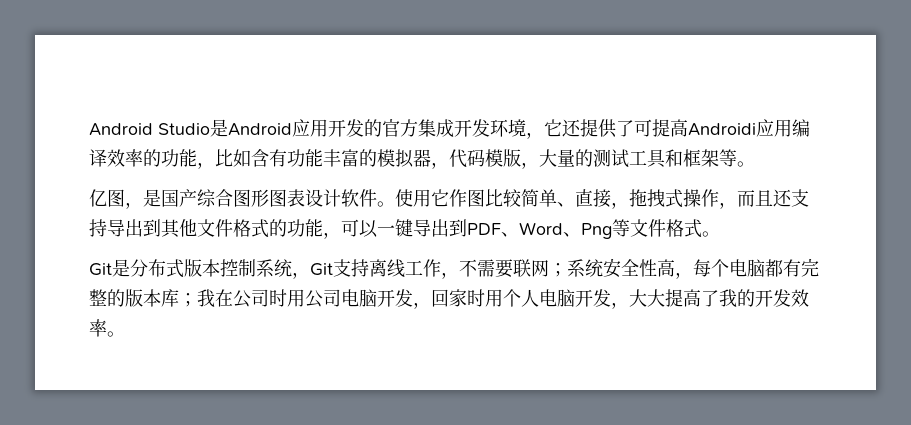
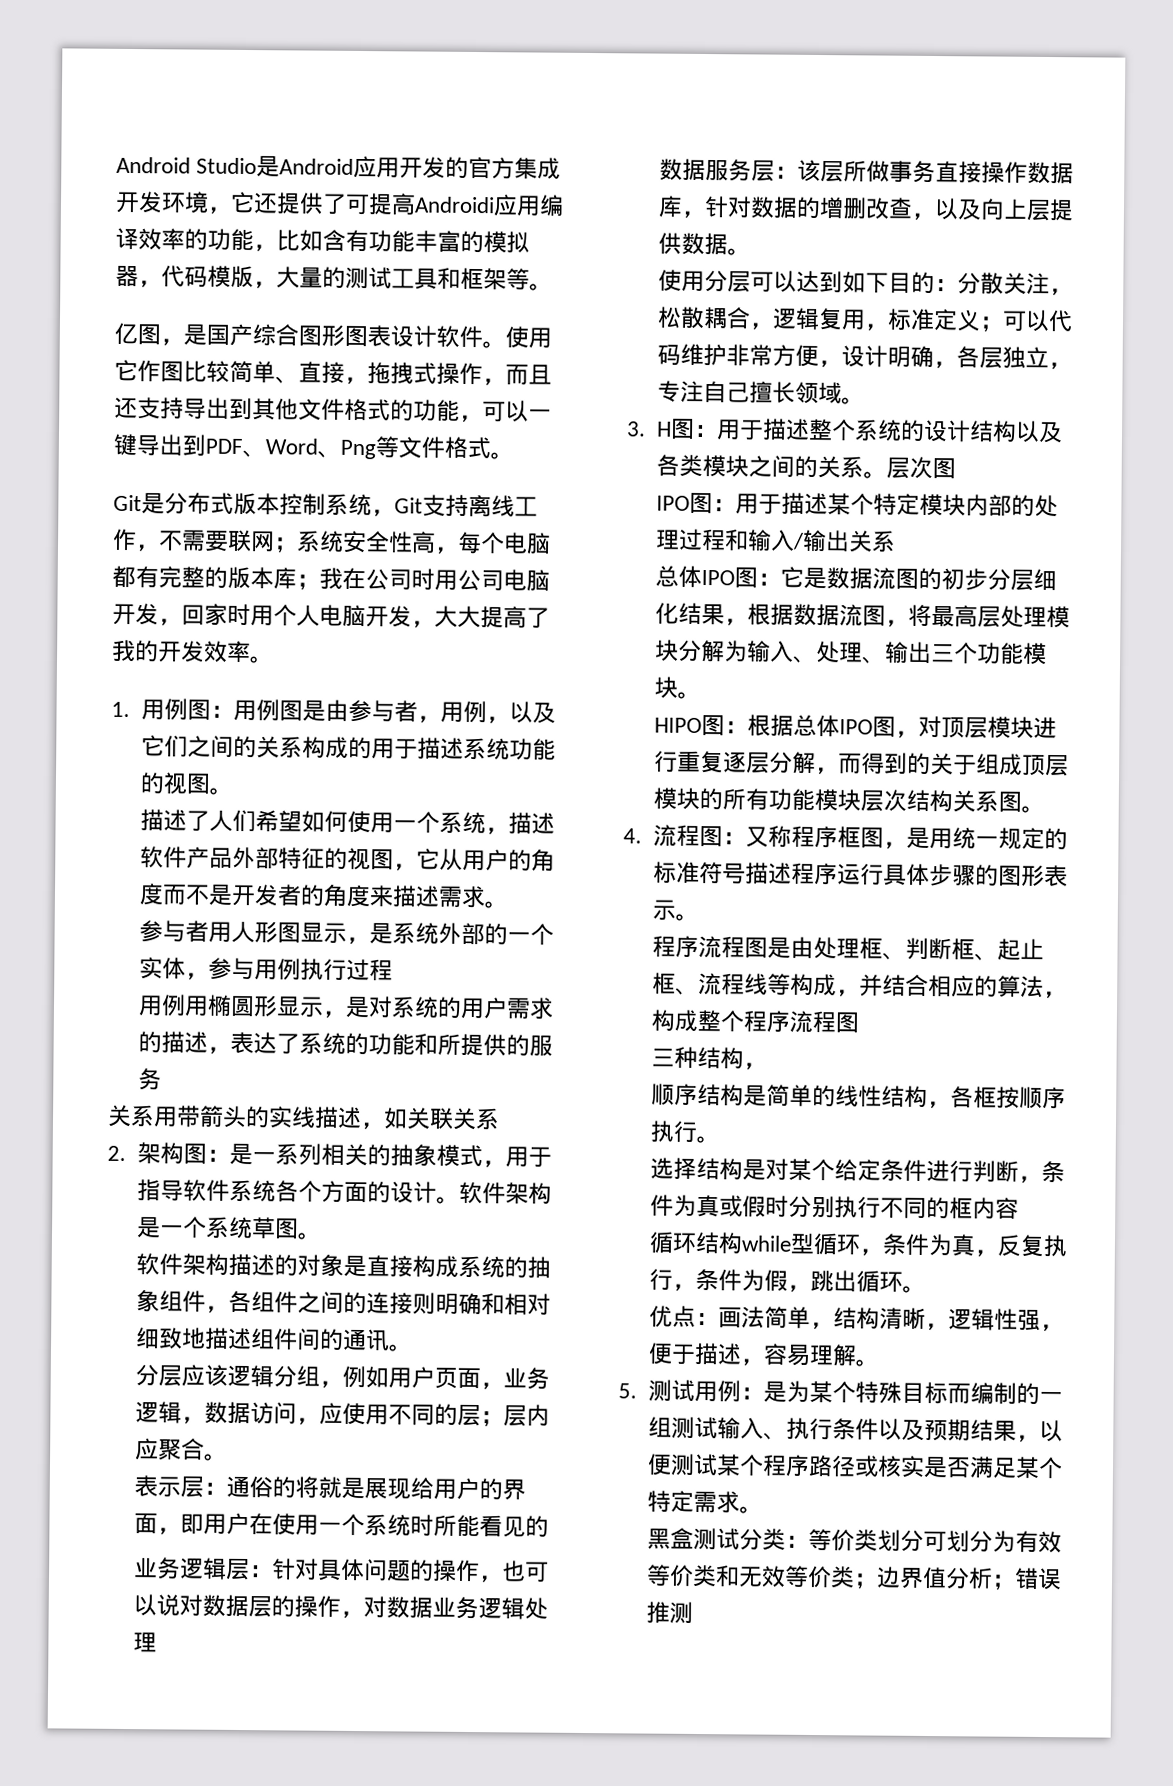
+ 1.用例图：用例图是由参与者，用例，以及它们之间的关系构成的用于描述系统功能的视图。
+ 描述了人们希望如何使用一个系统，描述软件产品外部特征的视图，它从用户的角度而不是开发者的角度来描述需求。
+ 参与者用人形图显示，是系统外部的一个实体，参与用例执行过程
+ 用例用椭圆形显示，是对系统的用户需求的描述，表达了系统的功能和所提供的服务
+ 关系用带箭头的实线描述，如关联关系
+ 2.架构图：是一系列相关的抽象模式，用于指导软件系统各个方面的设计。软件架构是一个系统草图。
+ 软件架构描述的对象是直接构成系统的抽象组件，各组件之间的连接则明确和相对细致地描述组件间的通讯。
+ 分层应该逻辑分组，例如用户页面，业务逻辑，数据访问，应使用不同的层；层内应聚合。
+ 表示层：通俗的将就是展现给用户的界面，即用户在使用一个系统时所能看见的
+ 业务逻辑层：针对具体问题的操作，也可以说对数据层的操作，对数据业务逻辑处理
+ 数据服务层：该层所做事务直接操作数据库，针对数据的增删改查，以及向上层提供数据。
+ 使用分层可以达到如下目的：分散关注，松散耦合，逻辑复用，标准定义；可以代码维护非常方便，设计明确，各层独立，专注自己擅长领域。
+ 3. H图：用于描述整个系统的设计结构以及各类模块之间的关系。层次图
+ IPO图：用于描述某个特定模块内部的处理过程和输入/输出关系
+ 总体IPO图：它是数据流图的初步分层细化结果，根据数据流图，将最高层处理模块分解为输入、处理、输出三个功能模块。
+ HIPO图：根据总体IPO图，对顶层模块进行重复逐层分解，而得到的关于组成顶层模块的所有功能模块层次结构关系图。
+ 4.流程图：又称程序框图，是用统一规定的标准符号描述程序运行具体步骤的图形表示。
+ 程序流程图是由处理框、判断框、起止框、流程线等构成，并结合相应的算法，构成整个程序流程图
+ 三种结构，
+ 顺序结构是简单的线性结构，各框按顺序执行。
+ 选择结构是对某个给定条件进行判断，条件为真或假时分别执行不同的框内容
+ 循环结构while型循环，条件为真，反复执行，条件为假，跳出循环。
+ 优点：画法简单，结构清晰，逻辑性强，便于描述，容易理解。
+ 5.测试用例：是为某个特殊目标而编制的一组测试输入、执行条件以及预期结果，以便测试某个程序路径或核实是否满足某个特定需求。
+ 黑盒测试分类：等价类划分可划分为有效等价类和无效等价类；边界值分析；错误推测

